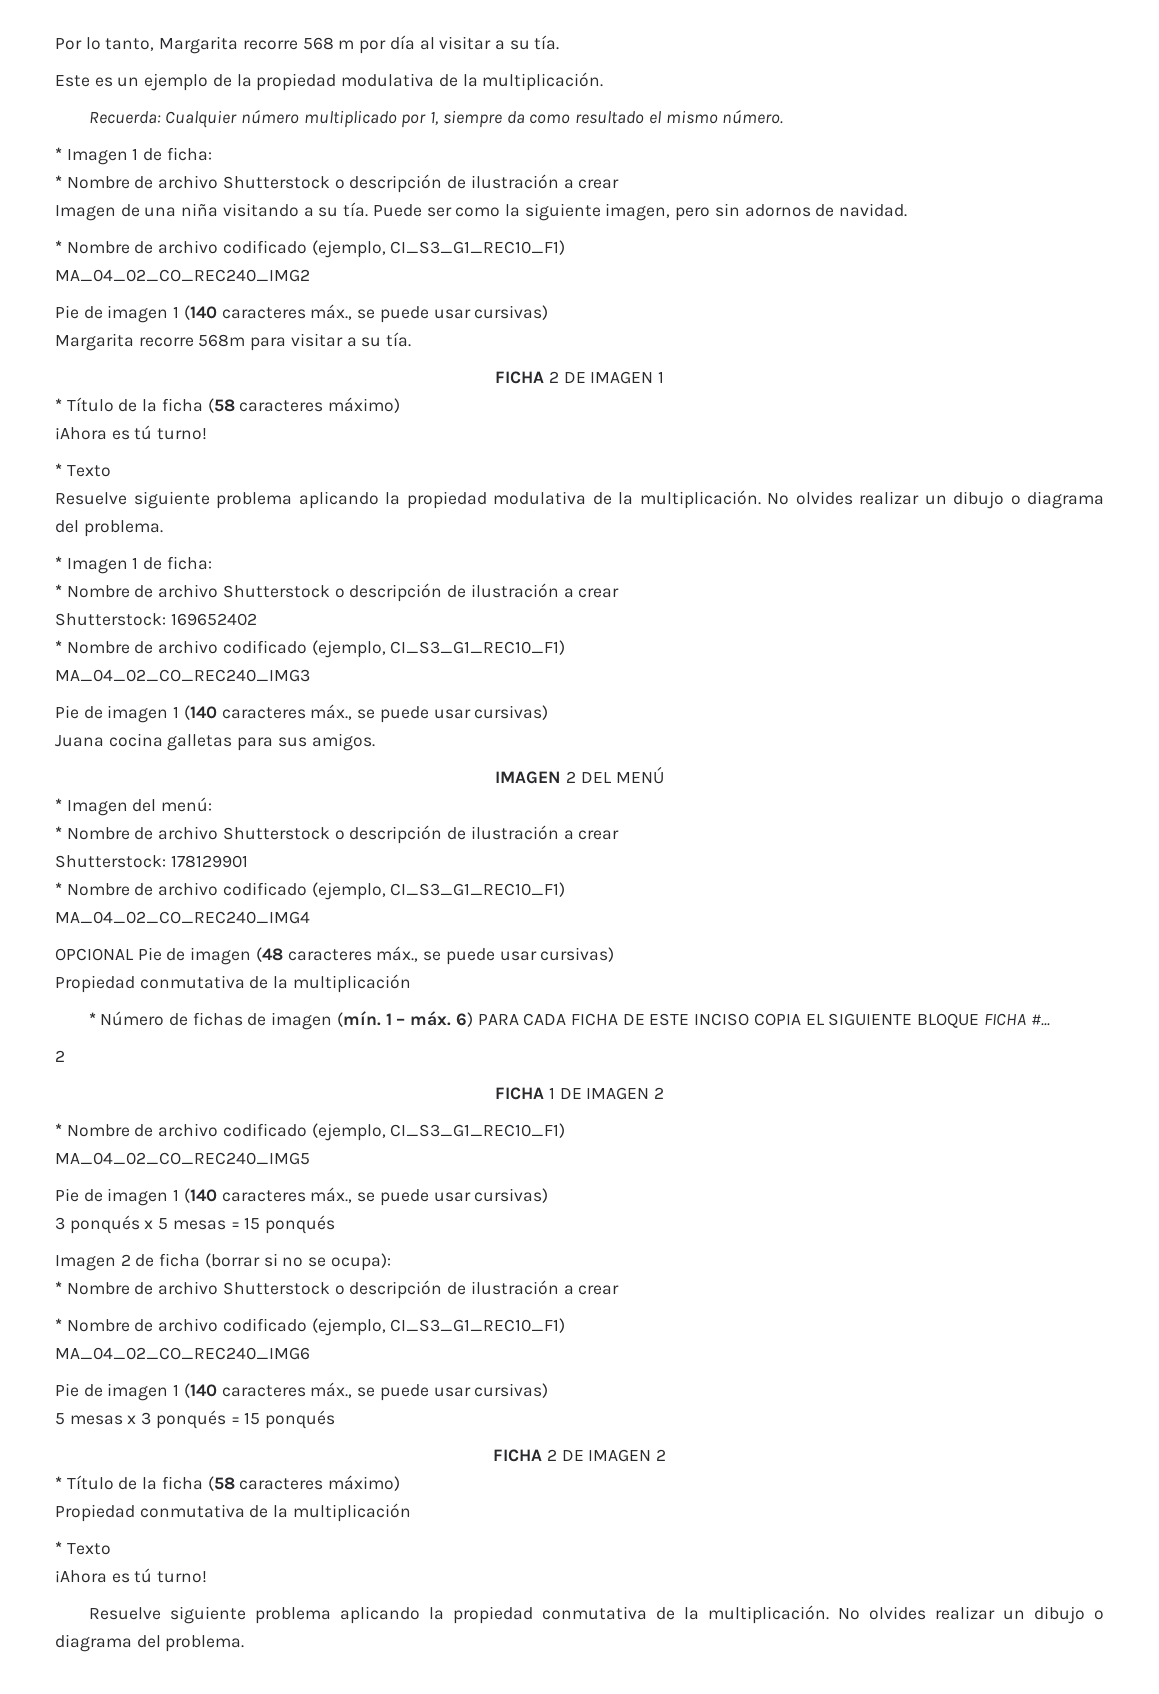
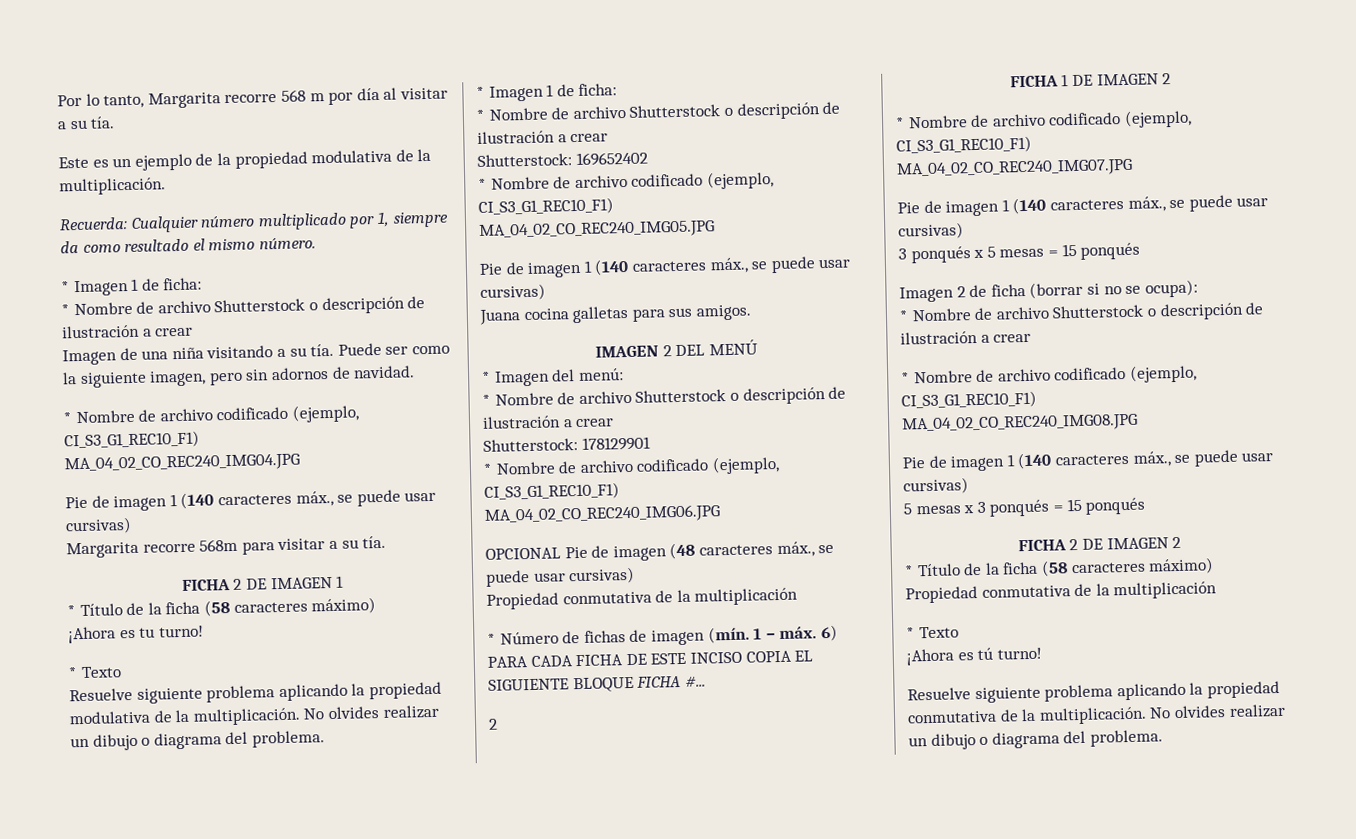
- MA_04_02_CO_REC240_IMG2
+ MA_04_02_CO_REC240_IMG04.JPG
  FICHA 2 DE IMAGEN 1
  * Título de la ficha (58 caracteres máximo)
- ¡Ahora es tú turno!
+ ¡Ahora es tu turno!
- MA_04_02_CO_REC240_IMG3
+ MA_04_02_CO_REC240_IMG05.JPG
- MA_04_02_CO_REC240_IMG4
+ MA_04_02_CO_REC240_IMG06.JPG
- MA_04_02_CO_REC240_IMG5
+ MA_04_02_CO_REC240_IMG07.JPG
- MA_04_02_CO_REC240_IMG6
+ MA_04_02_CO_REC240_IMG08.JPG

